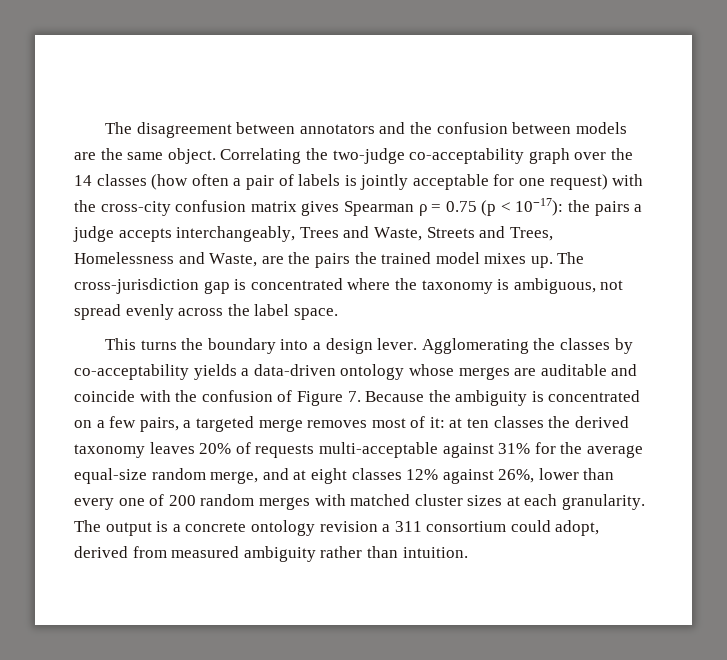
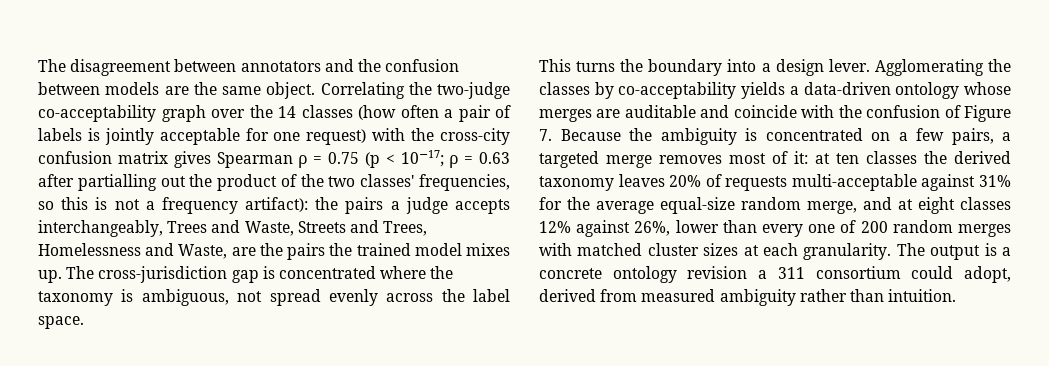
- Correlating the two-judge co-acceptability graph over the 14 classes (how often a pair of labels is jointly acceptable for one request) with the cross-city confusion matrix gives Spearman ρ = 0.75 (p < 10−17): the pairs a judge accepts interchangeably, Trees and Waste, Streets and Trees, Homelessness and Waste, are the pairs the trained model mixes up.
+ Correlating the two-judge co-acceptability graph over the 14 classes (how often a pair of labels is jointly acceptable for one request) with the cross-city confusion matrix gives Spearman ρ = 0.75 (p < 10−17; ρ = 0.63 after partialling out the product of the two classes' frequencies, so this is not a frequency artifact): the pairs a judge accepts interchangeably, Trees and Waste, Streets and Trees, Homelessness and Waste, are the pairs the trained model mixes up.

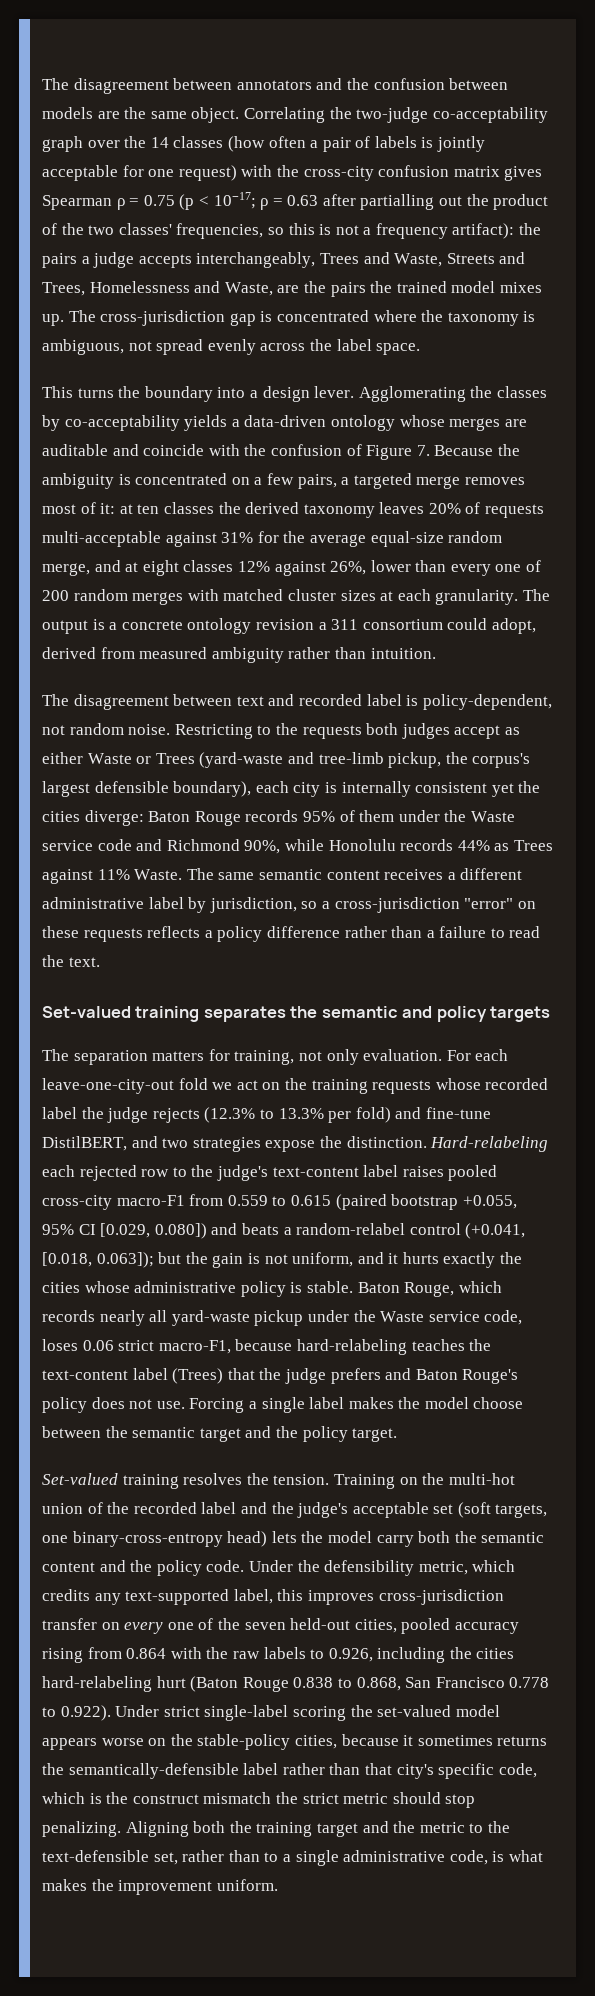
+ The disagreement between text and recorded label is policy-dependent, not random noise. Restricting to the requests both judges accept as either Waste or Trees (yard-waste and tree-limb pickup, the corpus's largest defensible boundary), each city is internally consistent yet the cities diverge: Baton Rouge records 95% of them under the Waste service code and Richmond 90%, while Honolulu records 44% as Trees against 11% Waste. The same semantic content receives a different administrative label by jurisdiction, so a cross-jurisdiction "error" on these requests reflects a policy difference rather than a failure to read the text.
+ Set-valued training separates the semantic and policy targets
+ The separation matters for training, not only evaluation. For each leave-one-city-out fold we act on the training requests whose recorded label the judge rejects (12.3% to 13.3% per fold) and fine-tune DistilBERT, and two strategies expose the distinction. Hard-relabeling each rejected row to the judge's text-content label raises pooled cross-city macro-F1 from 0.559 to 0.615 (paired bootstrap +0.055, 95% CI [0.029, 0.080]) and beats a random-relabel control (+0.041, [0.018, 0.063]); but the gain is not uniform, and it hurts exactly the cities whose administrative policy is stable. Baton Rouge, which records nearly all yard-waste pickup under the Waste service code, loses 0.06 strict macro-F1, because hard-relabeling teaches the text-content label (Trees) that the judge prefers and Baton Rouge's policy does not use. Forcing a single label makes the model choose between the semantic target and the policy target.
+ Set-valued training resolves the tension. Training on the multi-hot union of the recorded label and the judge's acceptable set (soft targets, one binary-cross-entropy head) lets the model carry both the semantic content and the policy code. Under the defensibility metric, which credits any text-supported label, this improves cross-jurisdiction transfer on every one of the seven held-out cities, pooled accuracy rising from 0.864 with the raw labels to 0.926, including the cities hard-relabeling hurt (Baton Rouge 0.838 to 0.868, San Francisco 0.778 to 0.922). Under strict single-label scoring the set-valued model appears worse on the stable-policy cities, because it sometimes returns the semantically-defensible label rather than that city's specific code, which is the construct mismatch the strict metric should stop penalizing. Aligning both the training target and the metric to the text-defensible set, rather than to a single administrative code, is what makes the improvement uniform.

